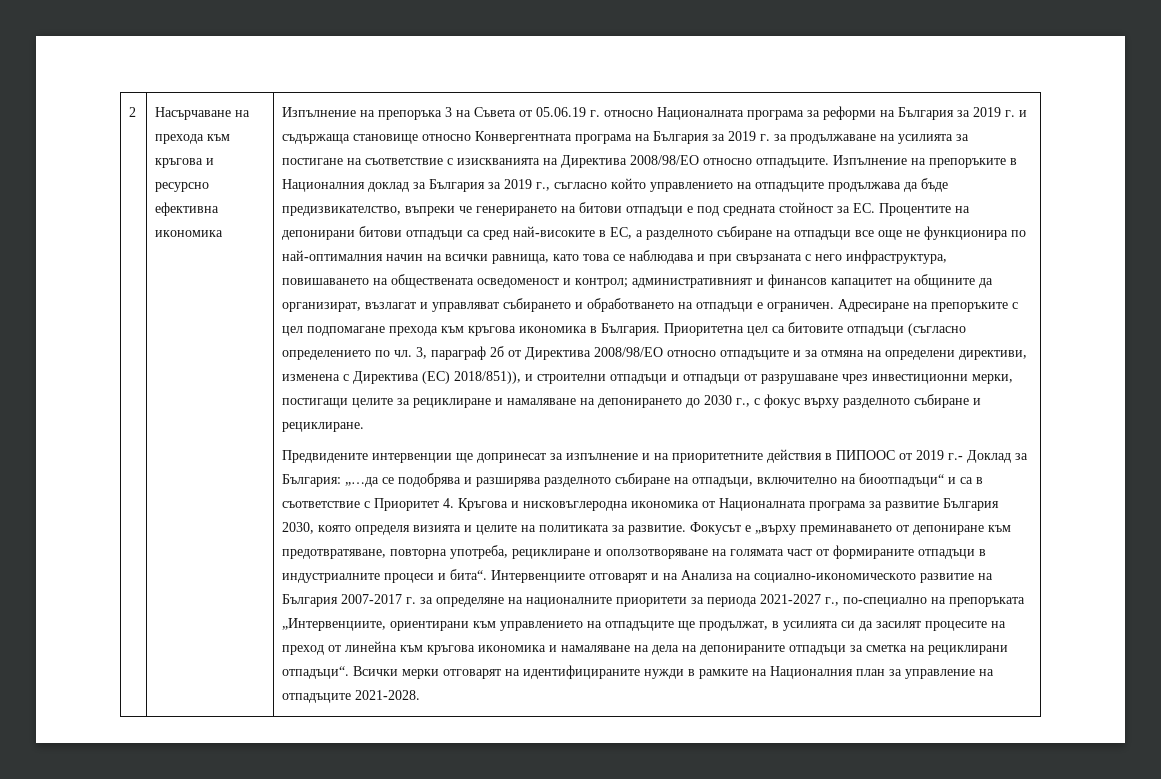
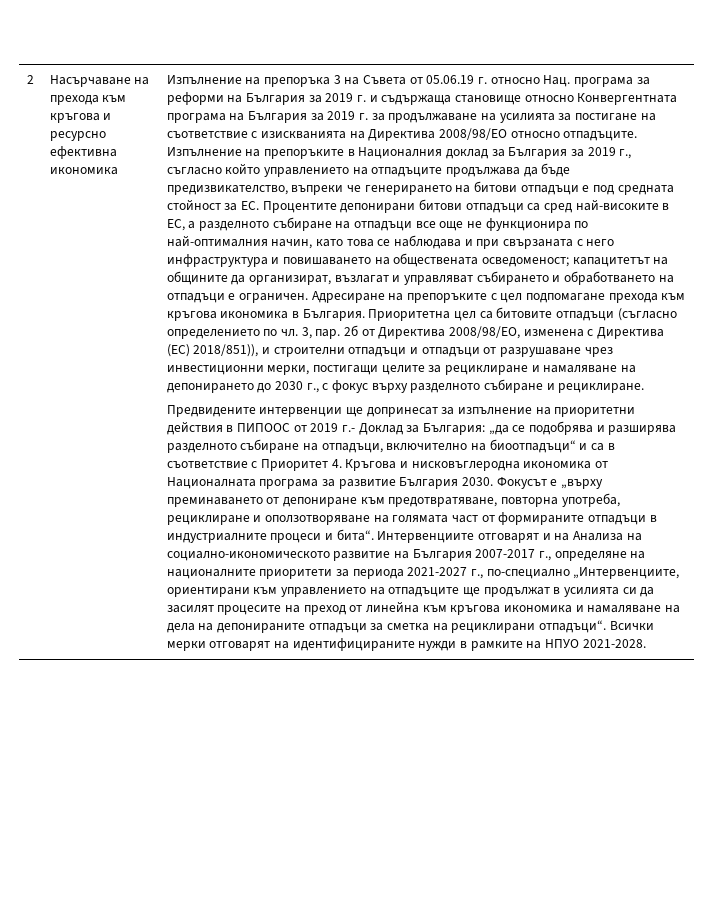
- Изпълнение на препоръка 3 на Съвета от 05.06.19 г. относно Националната програма за реформи на България за 2019 г. и съдържаща становище относно Конвергентната програма на България за 2019 г. за продължаване на усилията за постигане на съответствие с изискванията на Директива 2008/98/ЕО относно отпадъците.
+ Изпълнение на препоръка 3 на Съвета от 05.06.19 г. относно Нац. програма за реформи на България за 2019 г. и съдържаща становище относно Конвергентната програма на България за 2019 г. за продължаване на усилията за постигане на съответствие с изискванията на Директива 2008/98/ЕО относно отпадъците.
- Изпълнение на препоръките в Националния доклад за България за 2019 г., съгласно който управлението на отпадъците продължава да бъде предизвикателство, въпреки че генерирането на битови отпадъци е под средната стойност за ЕС. Процентите на депонирани битови отпадъци са сред най-високите в ЕС, а разделното събиране на отпадъци все още не функционира по най-оптималния начин на всички равнища, като това се наблюдава и при свързаната с него инфраструктура, повишаването на обществената осведоменост и контрол; административният и финансов капацитет на общините да организират, възлагат и управляват събирането и обработването на отпадъци е ограничен.
+ Изпълнение на препоръките в Националния доклад за България за 2019 г., съгласно който управлението на отпадъците продължава да бъде предизвикателство, въпреки че генерирането на битови отпадъци е под средната стойност за ЕС. Процентите депонирани битови отпадъци са сред най-високите в ЕС, а разделното събиране на отпадъци все още не функционира по най-оптималния начин, като това се наблюдава и при свързаната с него инфраструктура и повишаването на обществената осведоменост; капацитетът на общините да организират, възлагат и управляват събирането и обработването на отпадъци е ограничен.
- 3, параграф 2б от Директива 2008/98/ЕО относно отпадъците и за отмяна на определени директиви, изменена с Директива (ЕС) 2018/851)), и строителни отпадъци и отпадъци от разрушаване чрез инвестиционни мерки, постигащи целите за рециклиране и намаляване на депонирането до 2030 г., с фокус върху разделното събиране и рециклиране.
+ 3, пар. 2б от Директива 2008/98/ЕО, изменена с Директива (ЕС) 2018/851)), и строителни отпадъци и отпадъци от разрушаване чрез инвестиционни мерки, постигащи целите за рециклиране и намаляване на депонирането до 2030 г., с фокус върху разделното събиране и рециклиране.
- Предвидените интервенции ще допринесат за изпълнение и на приоритетните действия в ПИПООС от 2019 г.- Доклад за България: „…да се подобрява и разширява разделното събиране на отпадъци, включително на биоотпадъци“ и са в съответствие с Приоритет 4. Кръгова и нисковъглеродна икономика от Националната програма за развитие България 2030, която определя визията и целите на политиката за развитие.
+ Предвидените интервенции ще допринесат за изпълнение на приоритетни действия в ПИПООС от 2019 г.- Доклад за България: „да се подобрява и разширява разделното събиране на отпадъци, включително на биоотпадъци“ и са в съответствие с Приоритет 4. Кръгова и нисковъглеродна икономика от Националната програма за развитие България 2030.
- Интервенциите отговарят и на Анализа на социално-икономическото развитие на България 2007-2017 г. за определяне на националните приоритети за периода 2021-2027 г., по-специално на препоръката „Интервенциите, ориентирани към управлението на отпадъците ще продължат, в усилията си да засилят процесите на преход от линейна към кръгова икономика и намаляване на дела на депонираните отпадъци за сметка на рециклирани отпадъци“.
+ Интервенциите отговарят и на Анализа на социално-икономическото развитие на България 2007-2017 г., определяне на националните приоритети за периода 2021-2027 г., по-специално „Интервенциите, ориентирани към управлението на отпадъците ще продължат в усилията си да засилят процесите на преход от линейна към кръгова икономика и намаляване на дела на депонираните отпадъци за сметка на рециклирани отпадъци“.
- Всички мерки отговарят на идентифицираните нужди в рамките на Националния план за управление на отпадъците 2021-2028.
+ Всички мерки отговарят на идентифицираните нужди в рамките на НПУО 2021-2028.

